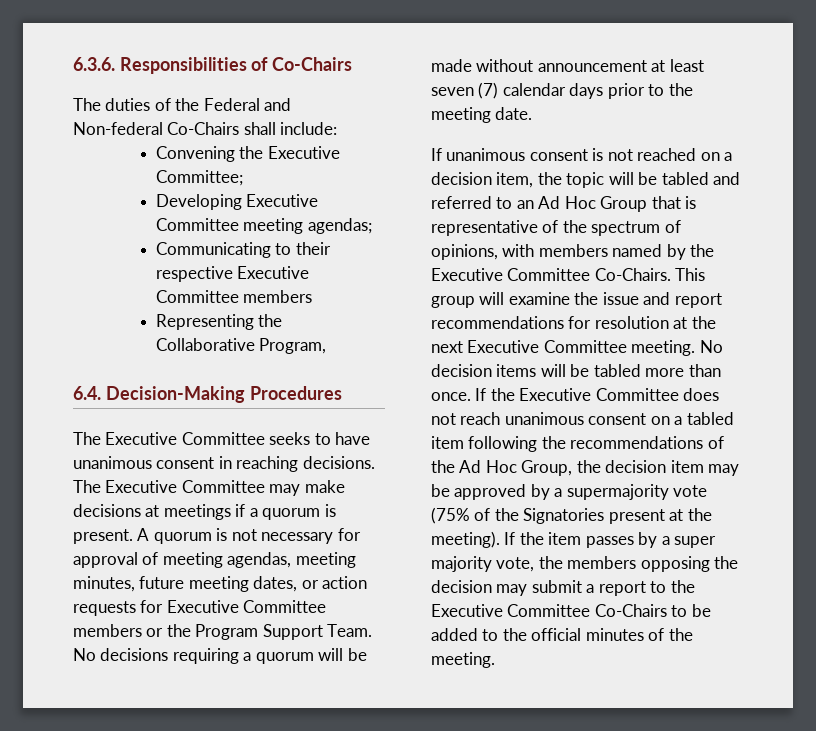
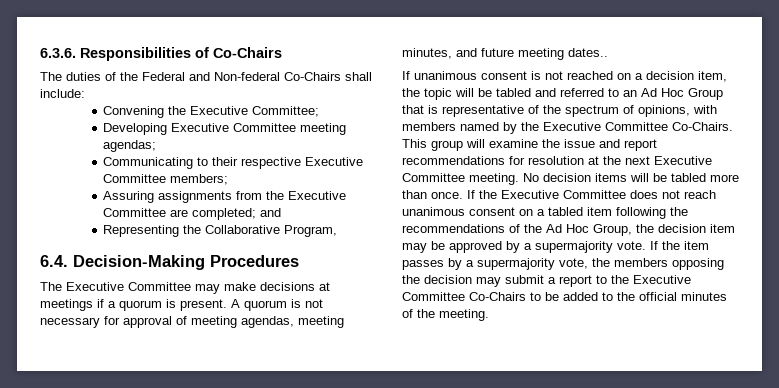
- Communicating to their respective Executive Committee members
+ Communicating to their respective Executive Committee members;
+ Assuring assignments from the Executive Committee are completed; and
- The Executive Committee seeks to have unanimous consent in reaching decisions. The Executive Committee may make decisions at meetings if a quorum is present.
+ The Executive Committee may make decisions at meetings if a quorum is present.
- A quorum is not necessary for approval of meeting agendas, meeting minutes, future meeting dates, or action requests for Executive Committee members or the Program Support Team. No decisions requiring a quorum will be made without announcement at least seven (7) calendar days prior to the meeting date.
+ A quorum is not necessary for approval of meeting agendas, meeting minutes, and future meeting dates..
- If the Executive Committee does not reach unanimous consent on a tabled item following the recommendations of the Ad Hoc Group, the decision item may be approved by a supermajority vote (75% of the Signatories present at the meeting).
+ If the Executive Committee does not reach unanimous consent on a tabled item following the recommendations of the Ad Hoc Group, the decision item may be approved by a supermajority vote.
- If the item passes by a super majority vote, the members opposing the decision may submit a report to the Executive Committee Co-Chairs to be added to the official minutes of the meeting.
+ If the item passes by a supermajority vote, the members opposing the decision may submit a report to the Executive Committee Co-Chairs to be added to the official minutes of the meeting.

